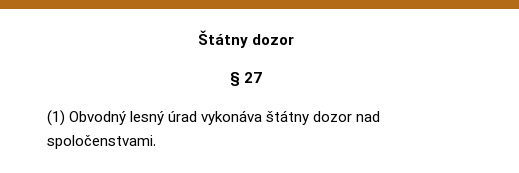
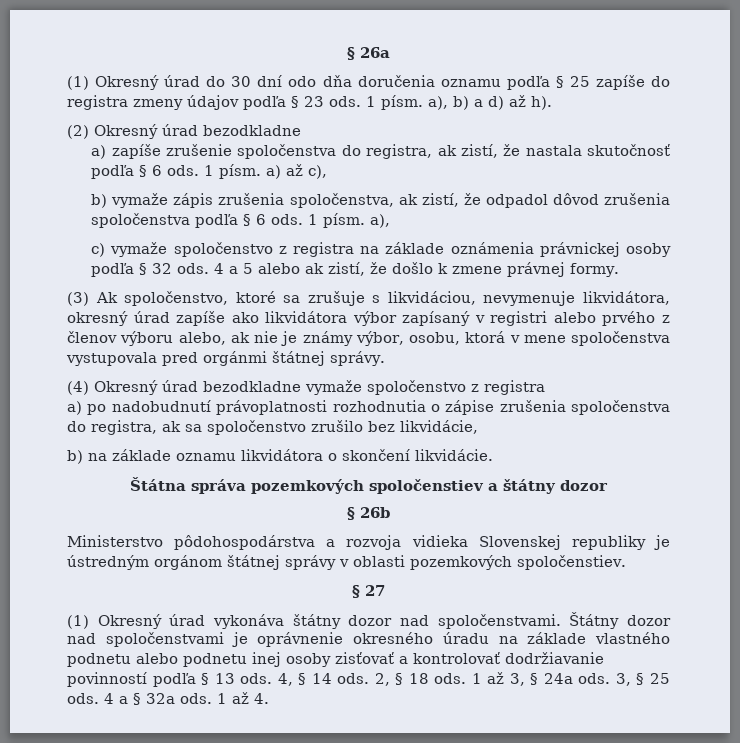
- Štátny dozor
+ § 26a
+ (1) Okresný úrad do 30 dní odo dňa doručenia oznamu podľa § 25 zapíše do registra zmeny údajov podľa § 23 ods. 1 písm. a), b) a d) až h).
+ (2) Okresný úrad bezodkladne
+ a) zapíše zrušenie spoločenstva do registra, ak zistí, že nastala skutočnosť podľa § 6 ods. 1 písm. a) až c),
+ b) vymaže zápis zrušenia spoločenstva, ak zistí, že odpadol dôvod zrušenia spoločenstva podľa § 6 ods. 1 písm. a),
+ c) vymaže spoločenstvo z registra na základe oznámenia právnickej osoby podľa § 32 ods. 4 a 5 alebo ak zistí, že došlo k zmene právnej formy.
+ (3) Ak spoločenstvo, ktoré sa zrušuje s likvidáciou, nevymenuje likvidátora, okresný úrad zapíše ako likvidátora výbor zapísaný v registri alebo prvého z členov výboru alebo, ak nie je známy výbor, osobu, ktorá v mene spoločenstva vystupovala pred orgánmi štátnej správy.
+ (4) Okresný úrad bezodkladne vymaže spoločenstvo z registra
+ a) po nadobudnutí právoplatnosti rozhodnutia o zápise zrušenia spoločenstva do registra, ak sa spoločenstvo zrušilo bez likvidácie,
+ b) na základe oznamu likvidátora o skončení likvidácie.
+ Štátna správa pozemkových spoločenstiev a štátny dozor
+ § 26b
+ Ministerstvo pôdohospodárstva a rozvoja vidieka Slovenskej republiky je ústredným orgánom štátnej správy v oblasti pozemkových spoločenstiev.
- (1) Obvodný lesný úrad vykonáva štátny dozor nad spoločenstvami.
+ (1) Okresný úrad vykonáva štátny dozor nad spoločenstvami.
+ Štátny dozor nad spoločenstvami je oprávnenie okresného úradu na základe vlastného podnetu alebo podnetu inej osoby zisťovať a kontrolovať dodržiavanie povinností podľa § 13 ods. 4, § 14 ods. 2, § 18 ods. 1 až 3, § 24a ods. 3, § 25 ods. 4 a § 32a ods. 1 až 4.

